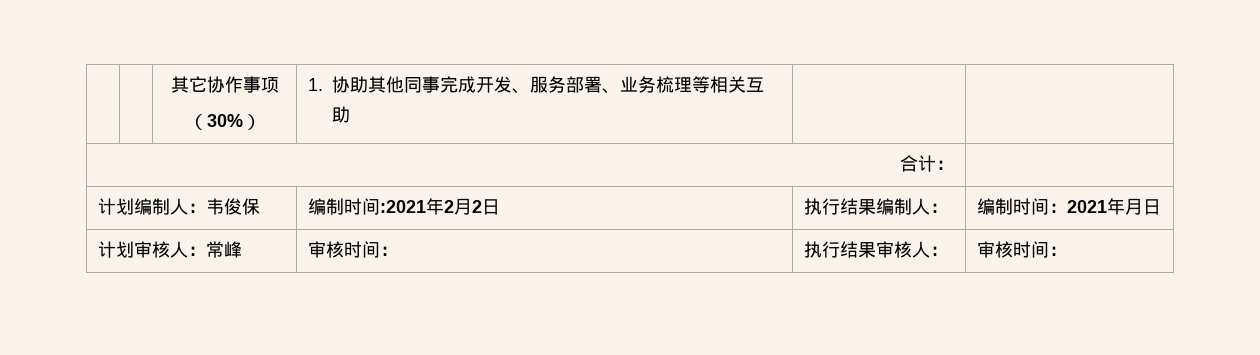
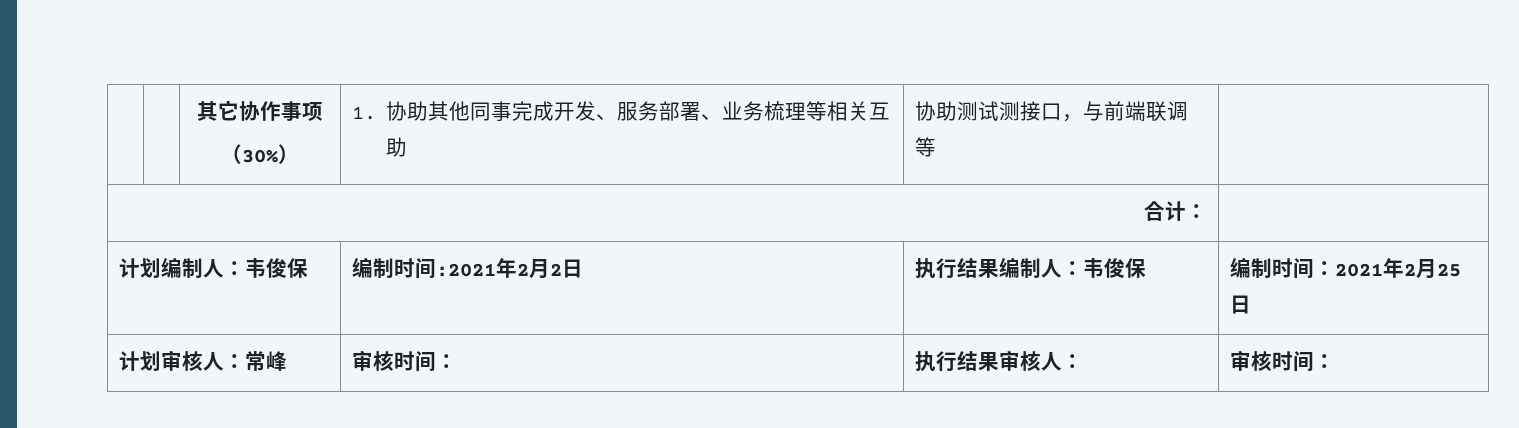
  | | 其它协作事项
- （30%） | 1.协助其他同事完成开发、服务部署、业务梳理等相关互助 | |
+ （30%） | 1.协助其他同事完成开发、服务部署、业务梳理等相关互助 | 协助测试测接口，与前端联调等 |
- 计划编制人：韦俊保 | 编制时间:2021年2月2日 | 执行结果编制人： | 编制时间：2021年月日
+ 计划编制人：韦俊保 | 编制时间:2021年2月2日 | 执行结果编制人：韦俊保 | 编制时间：2021年2月25日

